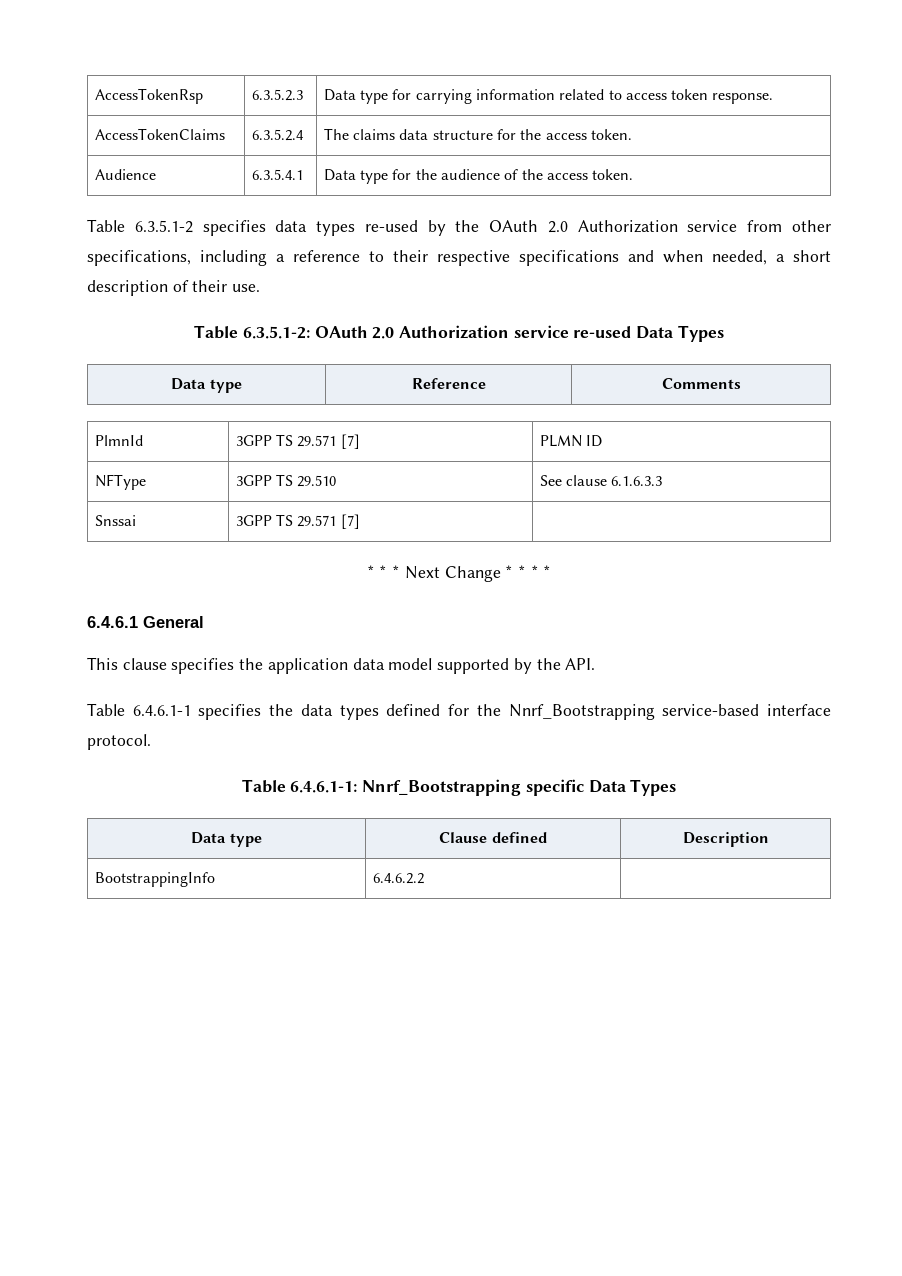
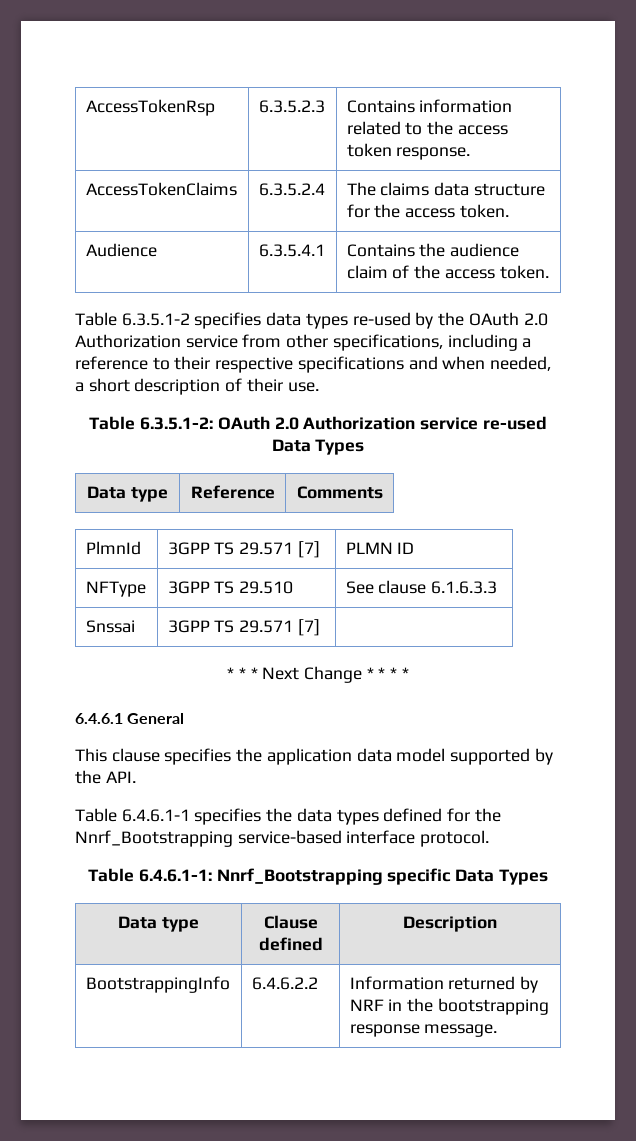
- AccessTokenRsp | 6.3.5.2.3 | Data type for carrying information related to access token response.
+ AccessTokenRsp | 6.3.5.2.3 | Contains information related to the access token response.
- Audience | 6.3.5.4.1 | Data type for the audience of the access token.
+ Audience | 6.3.5.4.1 | Contains the audience claim of the access token.
- BootstrappingInfo | 6.4.6.2.2 |
+ BootstrappingInfo | 6.4.6.2.2 | Information returned by NRF in the bootstrapping response message.

